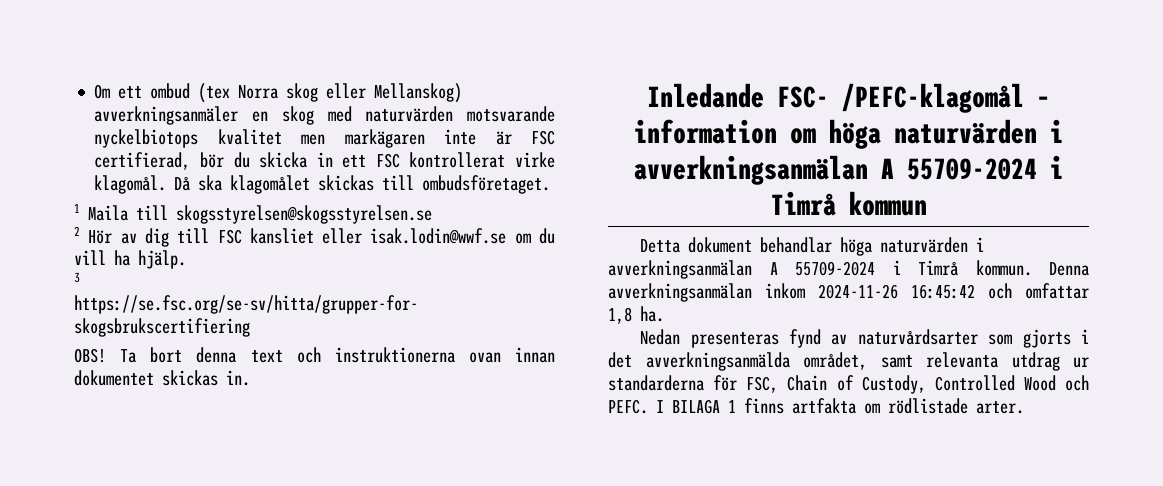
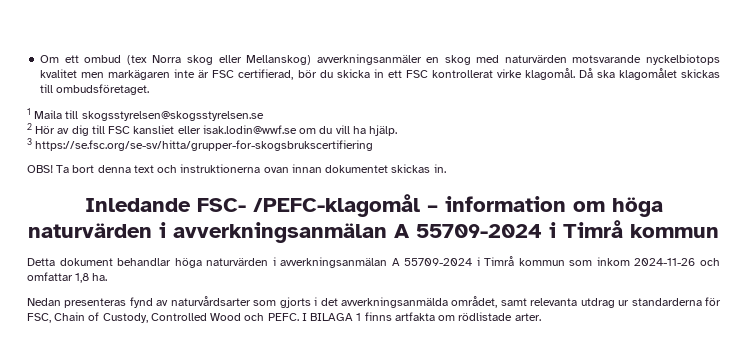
- Detta dokument behandlar höga naturvärden i avverkningsanmälan A 55709-2024 i Timrå kommun. Denna avverkningsanmälan inkom 2024-11-26 16:45:42 och omfattar 1,8 ha.
+ Detta dokument behandlar höga naturvärden i avverkningsanmälan A 55709-2024 i Timrå kommun som inkom 2024-11-26 och omfattar 1,8 ha.

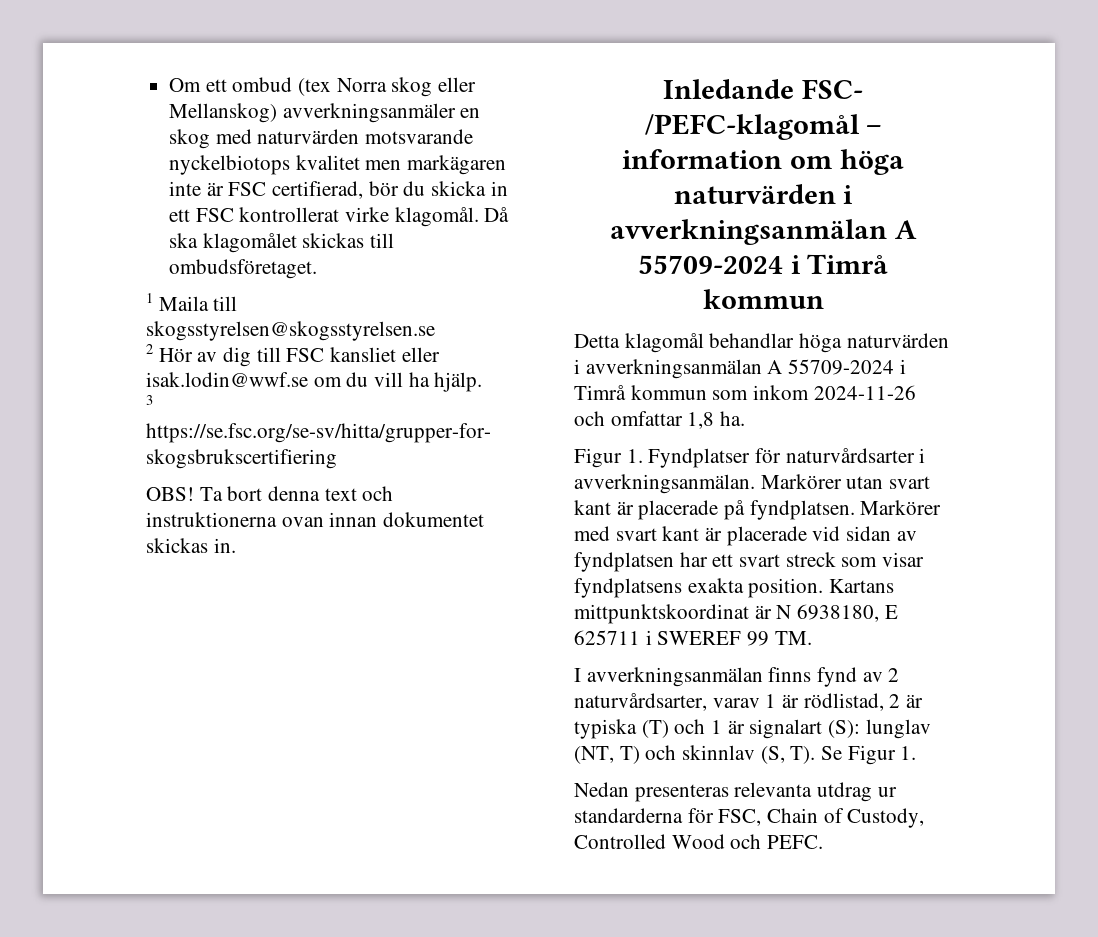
- Detta dokument behandlar höga naturvärden i avverkningsanmälan A 55709-2024 i Timrå kommun som inkom 2024-11-26 och omfattar 1,8 ha.
+ Detta klagomål behandlar höga naturvärden i avverkningsanmälan A 55709-2024 i Timrå kommun som inkom 2024-11-26 och omfattar 1,8 ha.
- Nedan presenteras fynd av naturvårdsarter som gjorts i det avverkningsanmälda området, samt relevanta utdrag ur standarderna för FSC, Chain of Custody, Controlled Wood och PEFC. I BILAGA 1 finns artfakta om rödlistade arter.
+ Figur 1. Fyndplatser för naturvårdsarter i avverkningsanmälan. Markörer utan svart kant är placerade på fyndplatsen. Markörer med svart kant är placerade vid sidan av fyndplatsen har ett svart streck som visar fyndplatsens exakta position. Kartans mittpunktskoordinat är N 6938180, E 625711 i SWEREF 99 TM.
+ I avverkningsanmälan finns fynd av 2 naturvårdsarter, varav 1 är rödlistad, 2 är typiska (T) och 1 är signalart (S): lunglav (NT, T) och skinnlav (S, T). Se Figur 1.
+ Nedan presenteras relevanta utdrag ur standarderna för FSC, Chain of Custody, Controlled Wood och PEFC.

